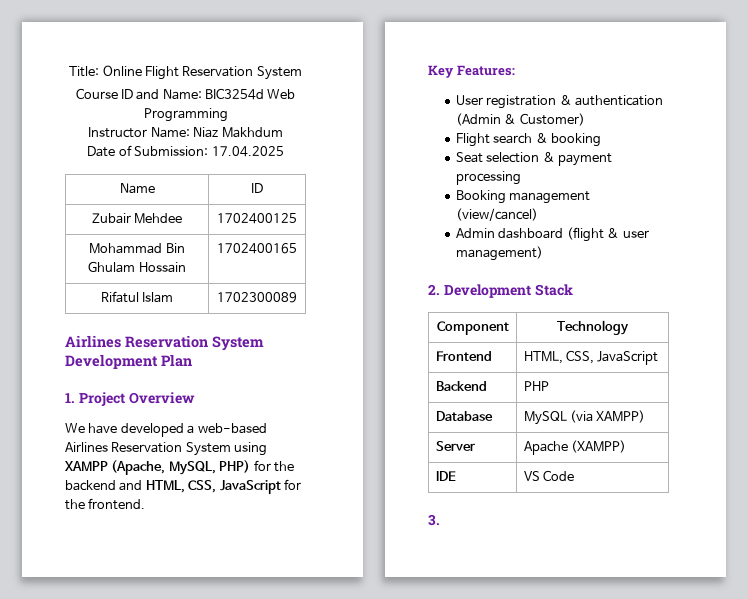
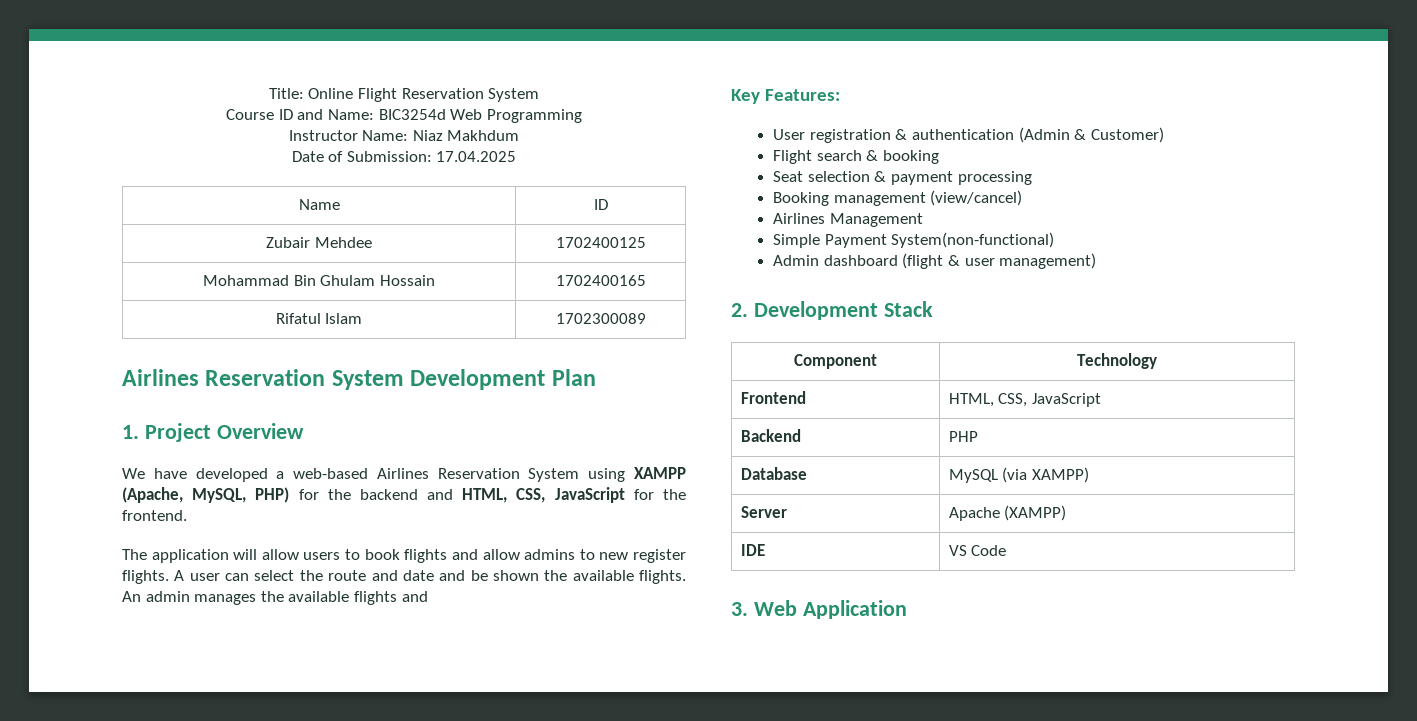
+ The application will allow users to book flights and allow admins to new register flights. A user can select the route and date and be shown the available flights. An admin manages the available flights and
+ Airlines Management
+ Simple Payment System(non-functional)
- 3.
+ 3. Web Application

